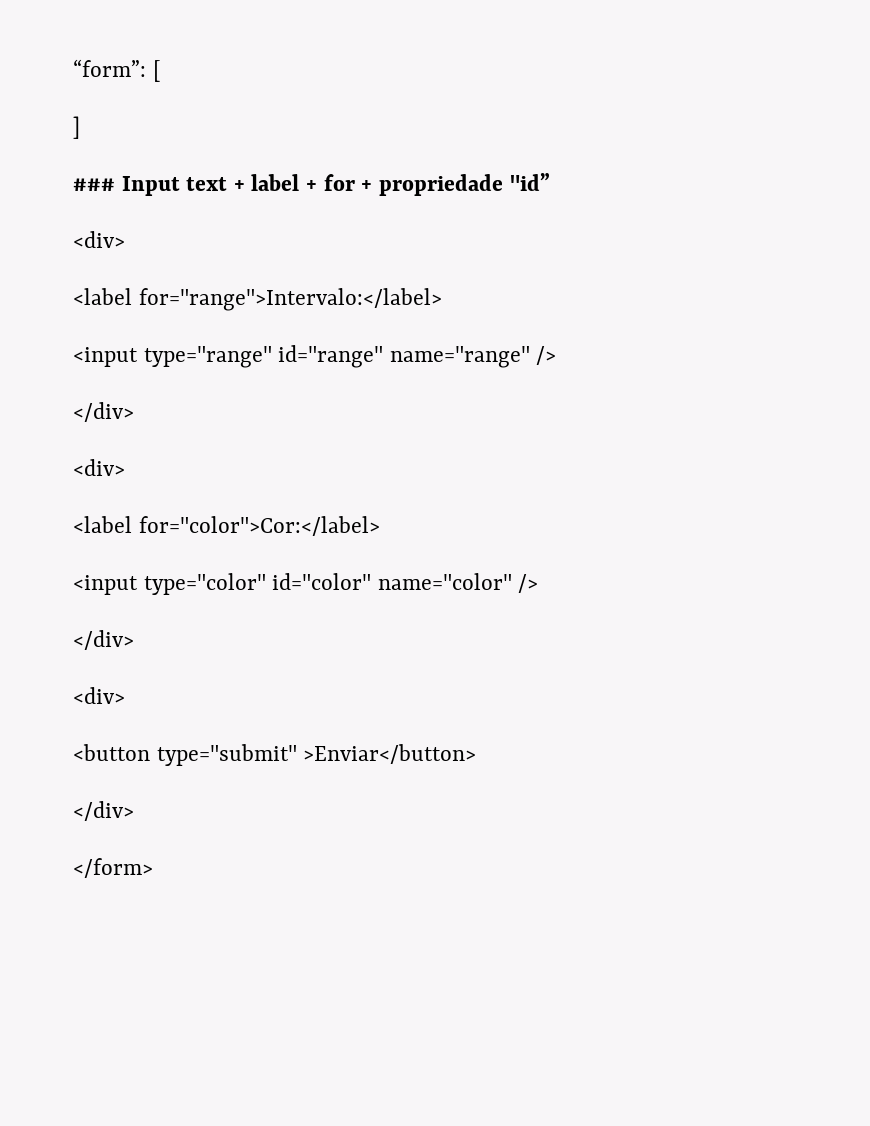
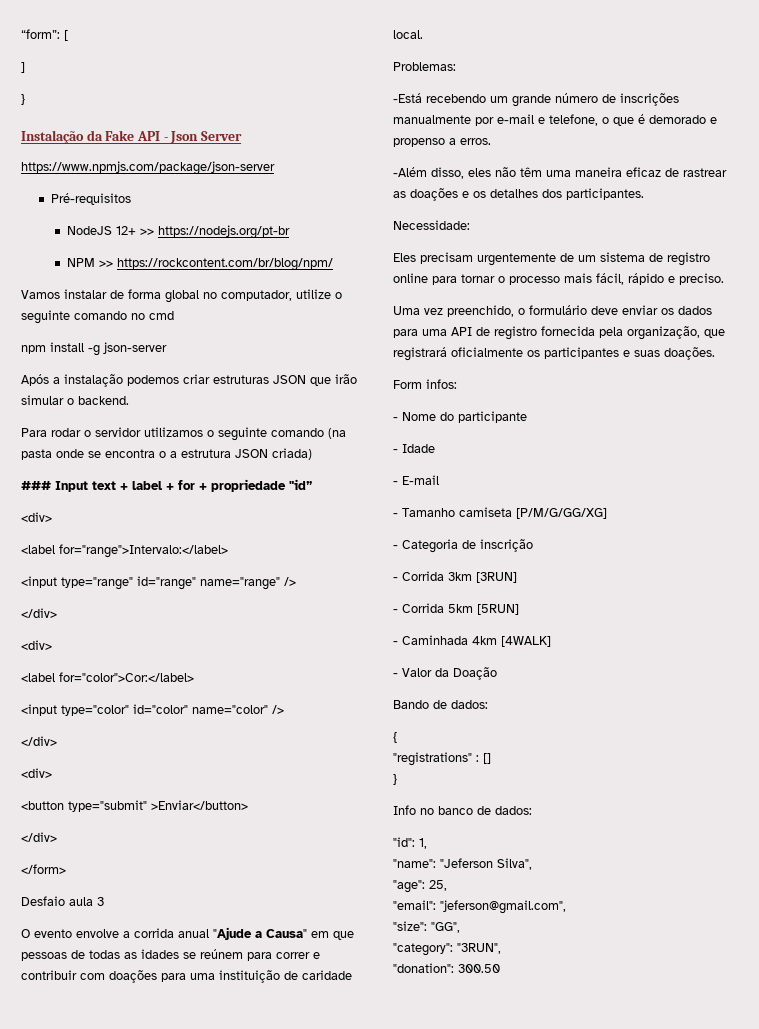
  ]
+ }
+ Instalação da Fake API - Json Server
+ https://www.npmjs.com/package/json-server
+ Pré-requisitos
+ NodeJS 12+ >> https://nodejs.org/pt-br
+ NPM >> https://rockcontent.com/br/blog/npm/
+ Vamos instalar de forma global no computador, utilize o seguinte comando no cmd
+ npm install -g json-server
+ Após a instalação podemos criar estruturas JSON que irão simular o backend.
+ Para rodar o servidor utilizamos o seguinte comando (na pasta onde se encontra o a estrutura JSON criada)
+ Desfaio aula 3
+ O evento envolve a corrida anual "Ajude a Causa" em que pessoas de todas as idades se reúnem para correr e contribuir com doações para uma instituição de caridade local.
+ Problemas:
+ -Está recebendo um grande número de inscrições manualmente por e-mail e telefone, o que é demorado e propenso a erros.
+ -Além disso, eles não têm uma maneira eficaz de rastrear as doações e os detalhes dos participantes.
+ Necessidade:
+ Eles precisam urgentemente de um sistema de registro online para tornar o processo mais fácil, rápido e preciso.
+ Uma vez preenchido, o formulário deve enviar os dados para uma API de registro fornecida pela organização, que registrará oficialmente os participantes e suas doações.
+ Form infos:
+ - Nome do participante
+ - Idade
+ - E-mail
+ - Tamanho camiseta [P/M/G/GG/XG]
+ - Categoria de inscrição
+ - Corrida 3km [3RUN]
+ - Corrida 5km [5RUN]
+ - Caminhada 4km [4WALK]
+ - Valor da Doação
+ Bando de dados:
+ {
+ "registrations" : []
+ }
+ Info no banco de dados:
+ "id": 1,
+ "name": "Jeferson Silva",
+ "age": 25,
+ "email": "jeferson@gmail.com",
+ "size": "GG",
+ "category": "3RUN",
+ "donation": 300.50

